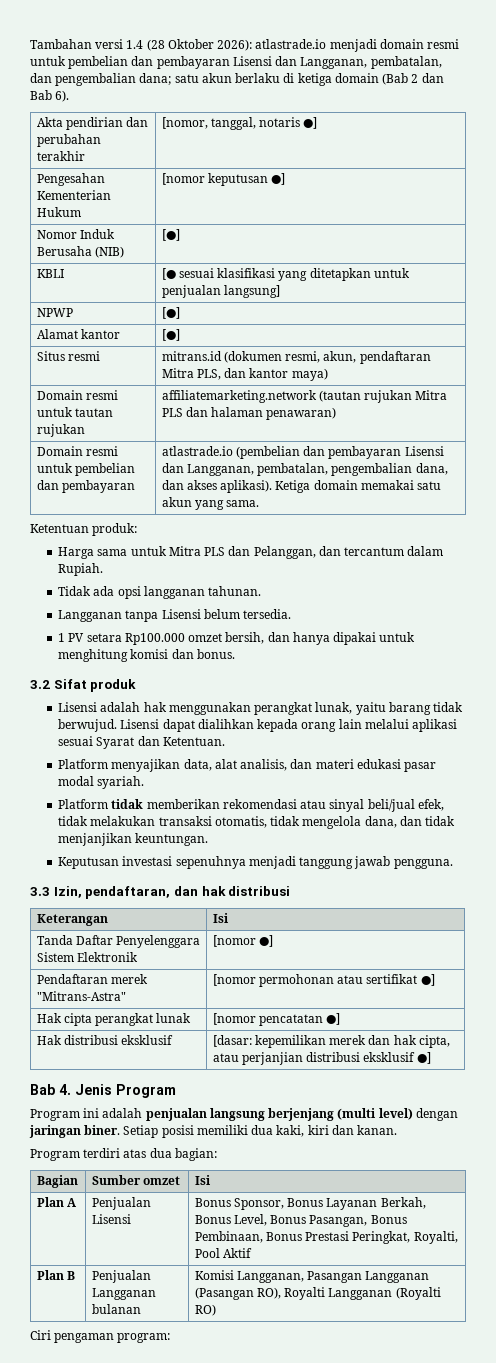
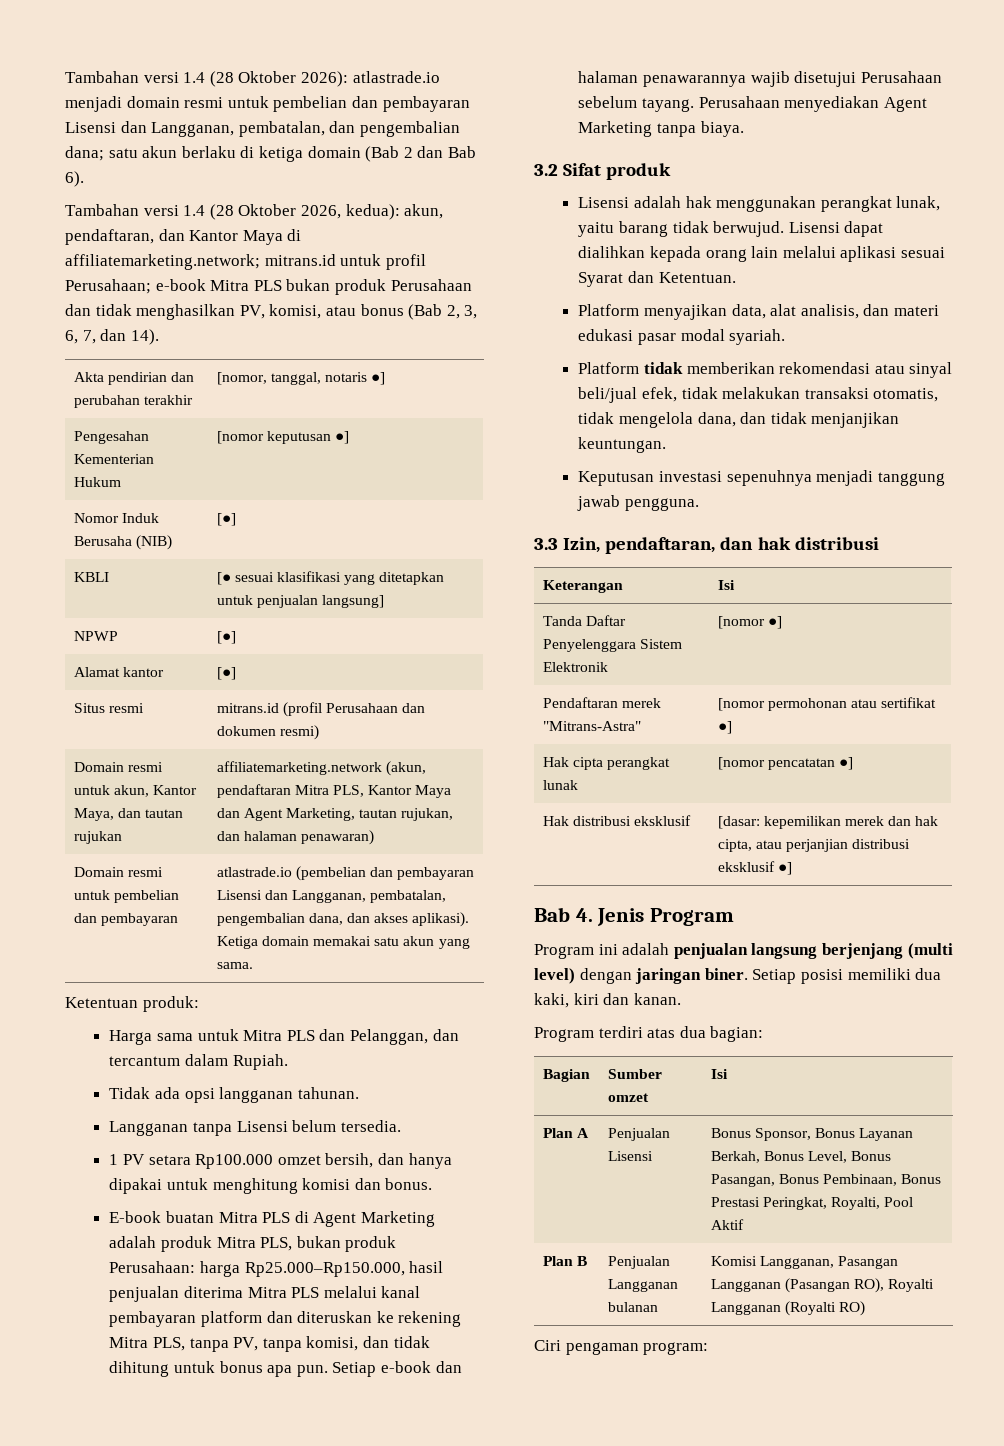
+ Tambahan versi 1.4 (28 Oktober 2026, kedua): akun, pendaftaran, dan Kantor Maya di affiliatemarketing.network; mitrans.id untuk profil Perusahaan; e-book Mitra PLS bukan produk Perusahaan dan tidak menghasilkan PV, komisi, atau bonus (Bab 2, 3, 6, 7, dan 14).
- Situs resmi | mitrans.id (dokumen resmi, akun, pendaftaran Mitra PLS, dan kantor maya)
- Domain resmi untuk tautan rujukan | affiliatemarketing.network (tautan rujukan Mitra PLS dan halaman penawaran)
+ Situs resmi | mitrans.id (profil Perusahaan dan dokumen resmi)
+ Domain resmi untuk akun, Kantor Maya, dan tautan rujukan | affiliatemarketing.network (akun, pendaftaran Mitra PLS, Kantor Maya dan Agent Marketing, tautan rujukan, dan halaman penawaran)
+ E-book buatan Mitra PLS di Agent Marketing adalah produk Mitra PLS, bukan produk Perusahaan: harga Rp25.000–Rp150.000, hasil penjualan diterima Mitra PLS melalui kanal pembayaran platform dan diteruskan ke rekening Mitra PLS, tanpa PV, tanpa komisi, dan tidak dihitung untuk bonus apa pun. Setiap e-book dan halaman penawarannya wajib disetujui Perusahaan sebelum tayang. Perusahaan menyediakan Agent Marketing tanpa biaya.

